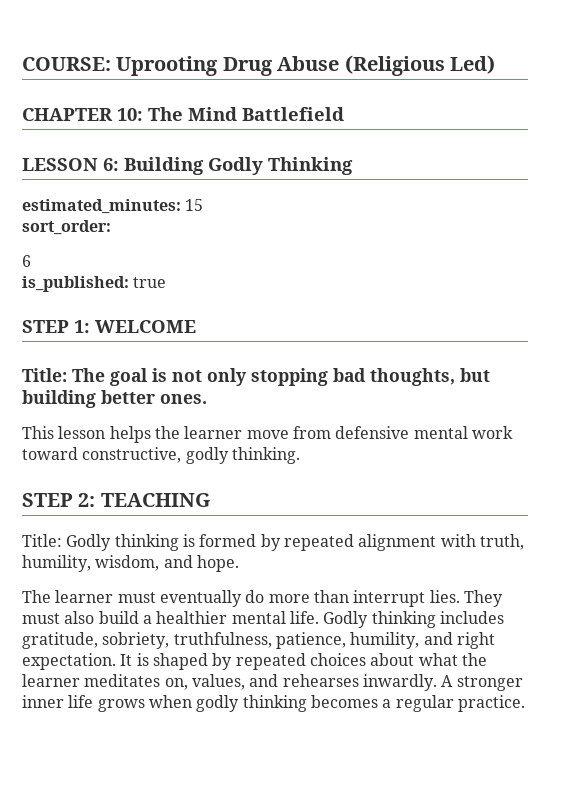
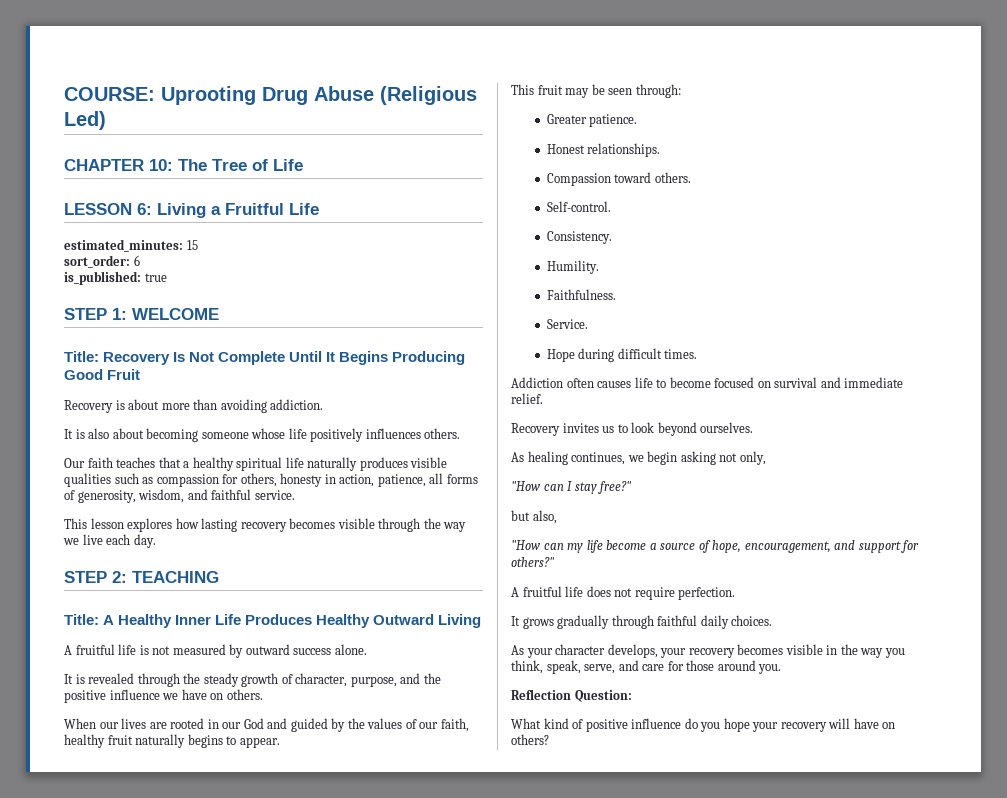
- CHAPTER 10: The Mind Battlefield
+ CHAPTER 10: The Tree of Life
- LESSON 6: Building Godly Thinking
+ LESSON 6: Living a Fruitful Life
- sort_order:
- 6
+ sort_order: 6
- Title: The goal is not only stopping bad thoughts, but building better ones.
- This lesson helps the learner move from defensive mental work toward constructive, godly thinking.
+ Title: Recovery Is Not Complete Until It Begins Producing Good Fruit
+ Recovery is about more than avoiding addiction.
+ It is also about becoming someone whose life positively influences others.
+ Our faith teaches that a healthy spiritual life naturally produces visible qualities such as compassion for others, honesty in action, patience, all forms of generosity, wisdom, and faithful service.
+ This lesson explores how lasting recovery becomes visible through the way we live each day.
  STEP 2: TEACHING
- Title: Godly thinking is formed by repeated alignment with truth, humility, wisdom, and hope.
- The learner must eventually do more than interrupt lies. They must also build a healthier mental life. Godly thinking includes gratitude, sobriety, truthfulness, patience, humility, and right expectation. It is shaped by repeated choices about what the learner meditates on, values, and rehearses inwardly. A stronger inner life grows when godly thinking becomes a regular practice.
+ Title: A Healthy Inner Life Produces Healthy Outward Living
+ A fruitful life is not measured by outward success alone.
+ It is revealed through the steady growth of character, purpose, and the positive influence we have on others.
+ When our lives are rooted in our God and guided by the values of our faith, healthy fruit naturally begins to appear.
+ This fruit may be seen through:
+ Greater patience.
+ Honest relationships.
+ Compassion toward others.
+ Self-control.
+ Consistency.
+ Humility.
+ Faithfulness.
+ Service.
+ Hope during difficult times.
+ Addiction often causes life to become focused on survival and immediate relief.
+ Recovery invites us to look beyond ourselves.
+ As healing continues, we begin asking not only,
+ "How can I stay free?"
+ but also,
+ "How can my life become a source of hope, encouragement, and support for others?"
+ A fruitful life does not require perfection.
+ It grows gradually through faithful daily choices.
+ As your character develops, your recovery becomes visible in the way you think, speak, serve, and care for those around you.
+ Reflection Question:
+ What kind of positive influence do you hope your recovery will have on others?

